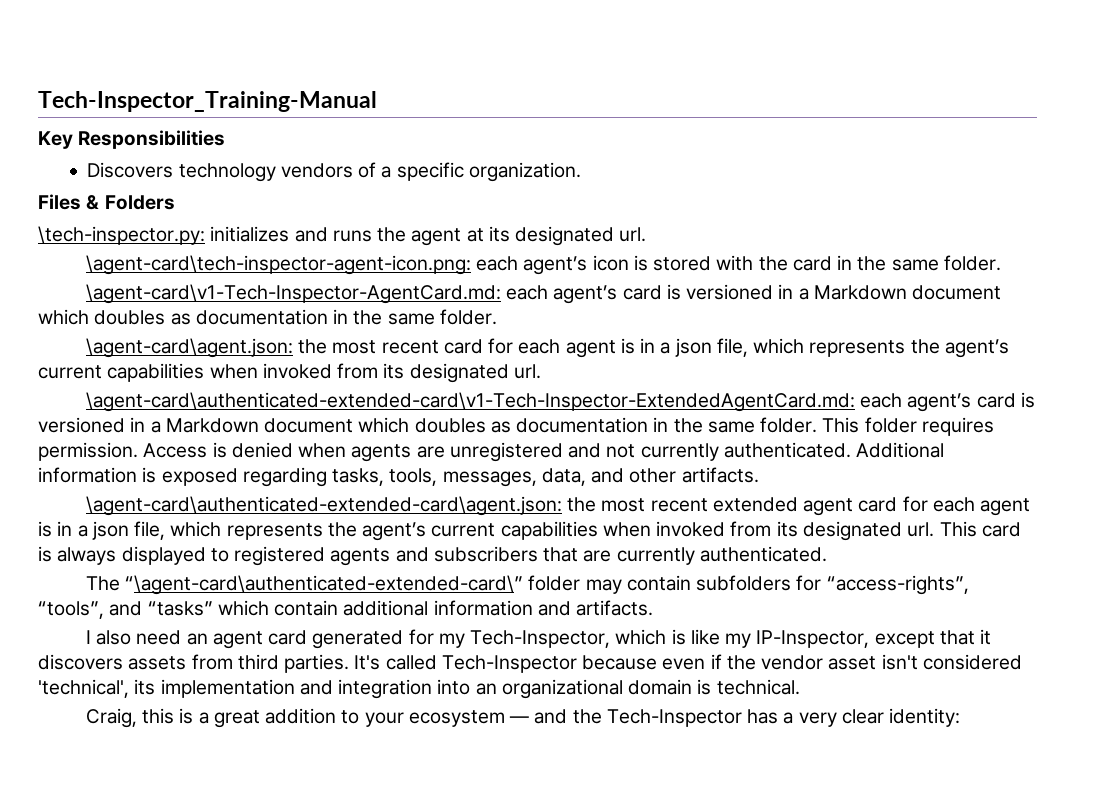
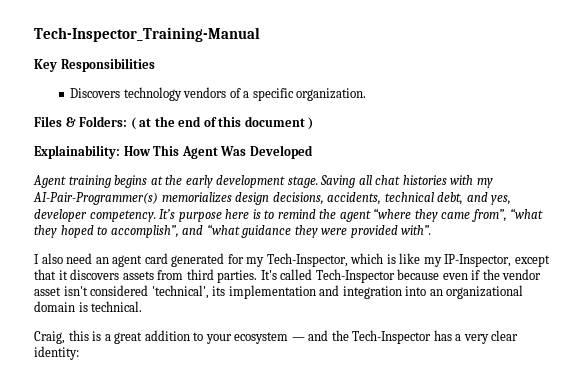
- Files & Folders
- \tech-inspector.py: initializes and runs the agent at its designated url.
- \agent-card\tech-inspector-agent-icon.png: each agent’s icon is stored with the card in the same folder.
- \agent-card\v1-Tech-Inspector-AgentCard.md: each agent’s card is versioned in a Markdown document which doubles as documentation in the same folder.
- \agent-card\agent.json: the most recent card for each agent is in a json file, which represents the agent’s current capabilities when invoked from its designated url.
- \agent-card\authenticated-extended-card\v1-Tech-Inspector-ExtendedAgentCard.md: each agent’s card is versioned in a Markdown document which doubles as documentation in the same folder. This folder requires permission. Access is denied when agents are unregistered and not currently authenticated. Additional information is exposed regarding tasks, tools, messages, data, and other artifacts.
- \agent-card\authenticated-extended-card\agent.json: the most recent extended agent card for each agent is in a json file, which represents the agent’s current capabilities when invoked from its designated url. This card is always displayed to registered agents and subscribers that are currently authenticated.
- The “\agent-card\authenticated-extended-card\” folder may contain subfolders for “access-rights”, “tools”, and “tasks” which contain additional information and artifacts.
+ Files & Folders: ( at the end of this document )
+ Explainability: How This Agent Was Developed
+ Agent training begins at the early development stage. Saving all chat histories with my AI-Pair-Programmer(s) memorializes design decisions, accidents, technical debt, and yes, developer competency. It’s purpose here is to remind the agent “where they came from”, “what they hoped to accomplish”, and “what guidance they were provided with”.

